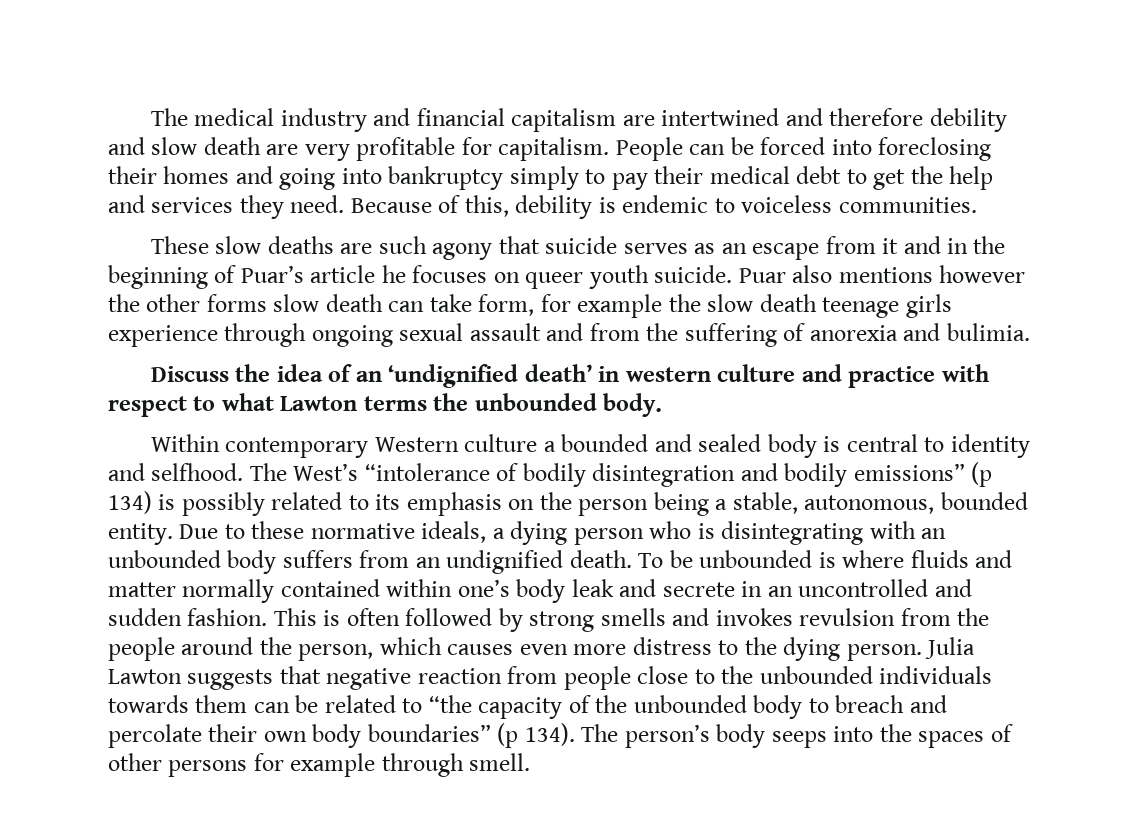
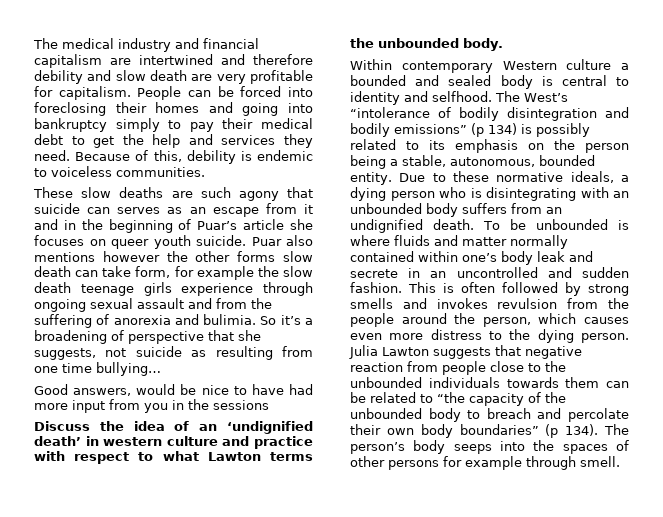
- These slow deaths are such agony that suicide serves as an escape from it and in the beginning of Puar’s article he focuses on queer youth suicide.
+ These slow deaths are such agony that suicide can serves as an escape from it and in the beginning of Puar’s article she focuses on queer youth suicide.
+ So it’s a broadening of perspective that she suggests, not suicide as resulting from one time bullying…
+ Good answers, would be nice to have had more input from you in the sessions

